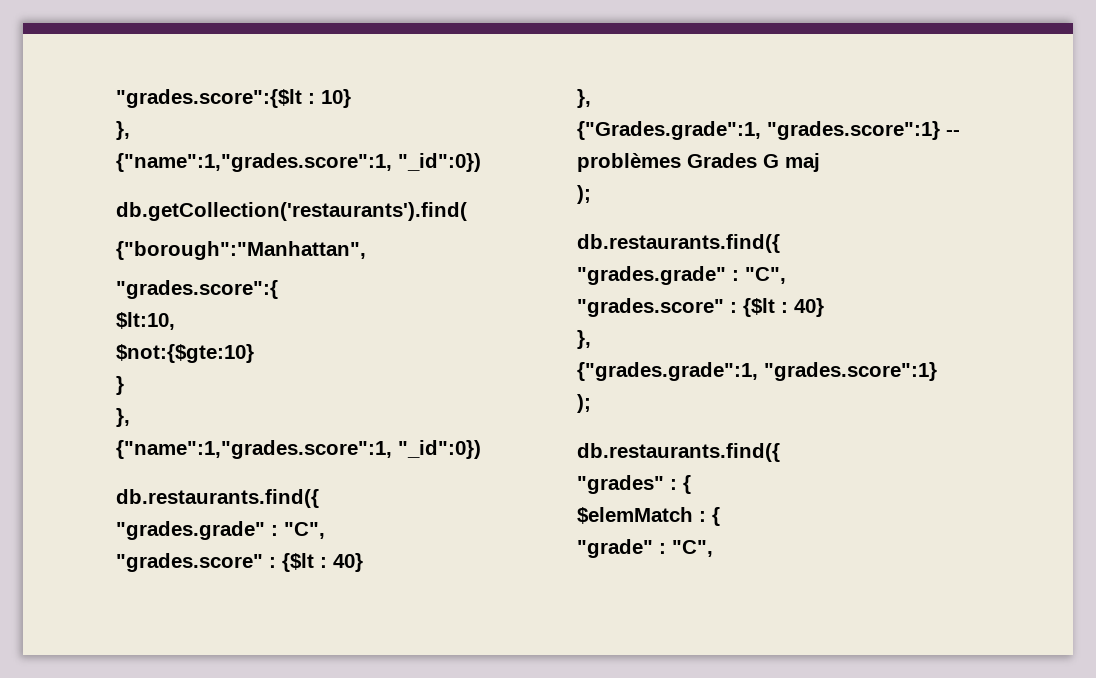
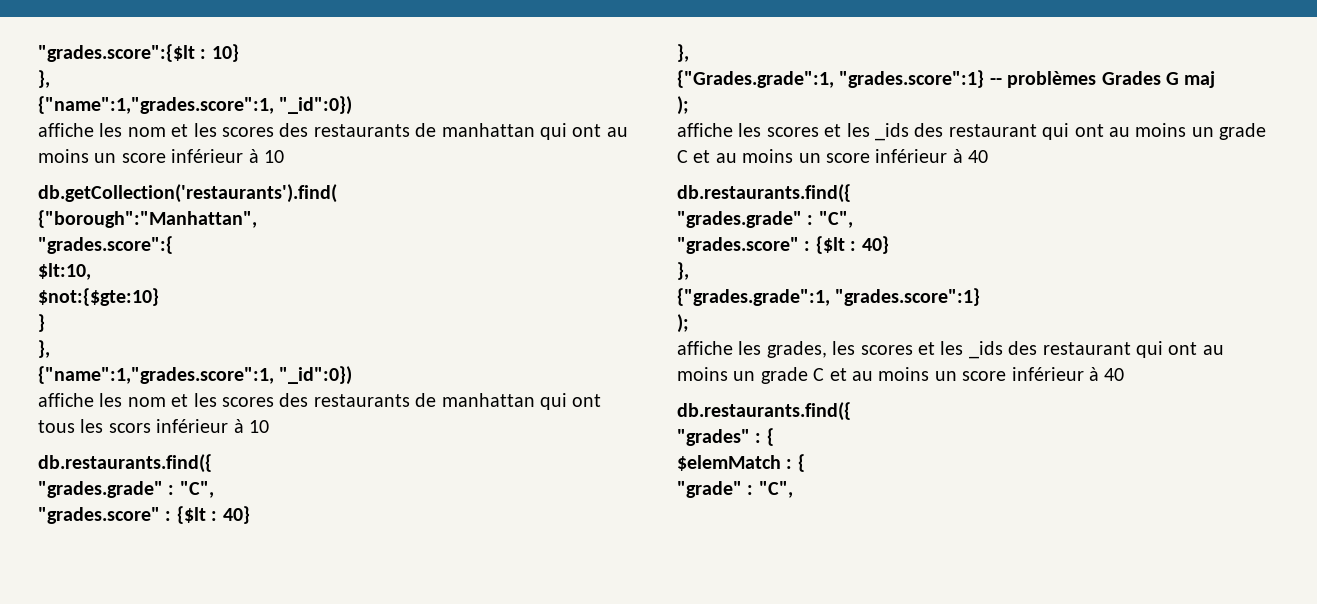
+ affiche les nom et les scores des restaurants de manhattan qui ont au moins un score inférieur à 10
+ affiche les nom et les scores des restaurants de manhattan qui ont tous les scors inférieur à 10
+ affiche les scores et les _ids des restaurant qui ont au moins un grade C et au moins un score inférieur à 40
+ affiche les grades, les scores et les _ids des restaurant qui ont au moins un grade C et au moins un score inférieur à 40

